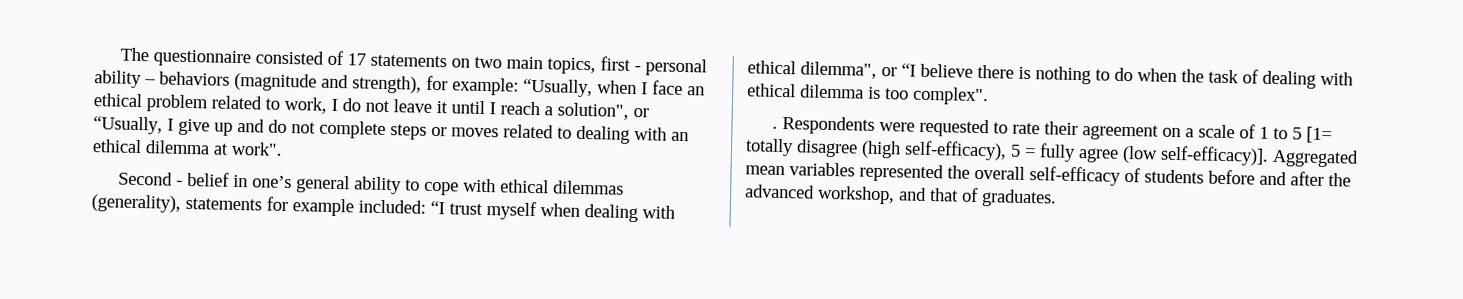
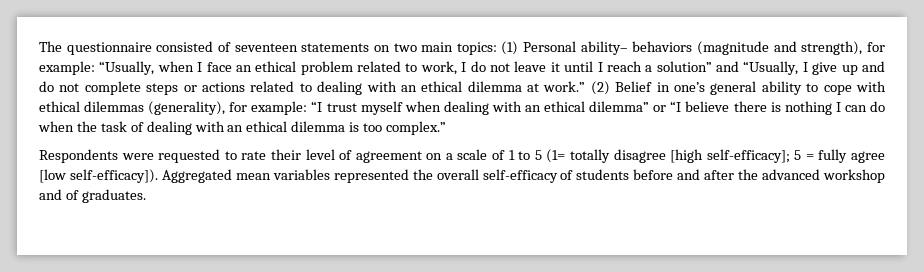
- The questionnaire consisted of 17 statements on two main topics, first - personal ability – behaviors (magnitude and strength), for example:
+ The questionnaire consisted of seventeen statements on two main topics: (1) Personal ability– behaviors (magnitude and strength), for example:
- “Usually, when I face an ethical problem related to work, I do not leave it until I reach a solution", or “Usually, I give up and do not complete steps or moves related to dealing with an ethical dilemma at work".
- Second - belief in one’s general ability to cope with ethical dilemmas (generality), statements for example included:
+ “Usually, when I face an ethical problem related to work, I do not leave it until I reach a solution” and “Usually, I give up and do not complete steps or actions related to dealing with an ethical dilemma at work.” (2) Belief in one’s general ability to cope with ethical dilemmas (generality), for example:
- “I trust myself when dealing with ethical dilemma", or “I believe there is nothing to do when the task of dealing with ethical dilemma is too complex".
- . Respondents were requested to rate their agreement on a scale of 1 to 5 [1= totally disagree (high self-efficacy), 5 = fully agree (low self-efficacy)].
+ “I trust myself when dealing with an ethical dilemma” or “I believe there is nothing I can do when the task of dealing with an ethical dilemma is too complex.”
+ Respondents were requested to rate their level of agreement on a scale of 1 to 5 (1= totally disagree [high self-efficacy]; 5 = fully agree [low self-efficacy]).
- Aggregated mean variables represented the overall self-efficacy of students before and after the advanced workshop, and that of graduates.
+ Aggregated mean variables represented the overall self-efficacy of students before and after the advanced workshop and of graduates.

